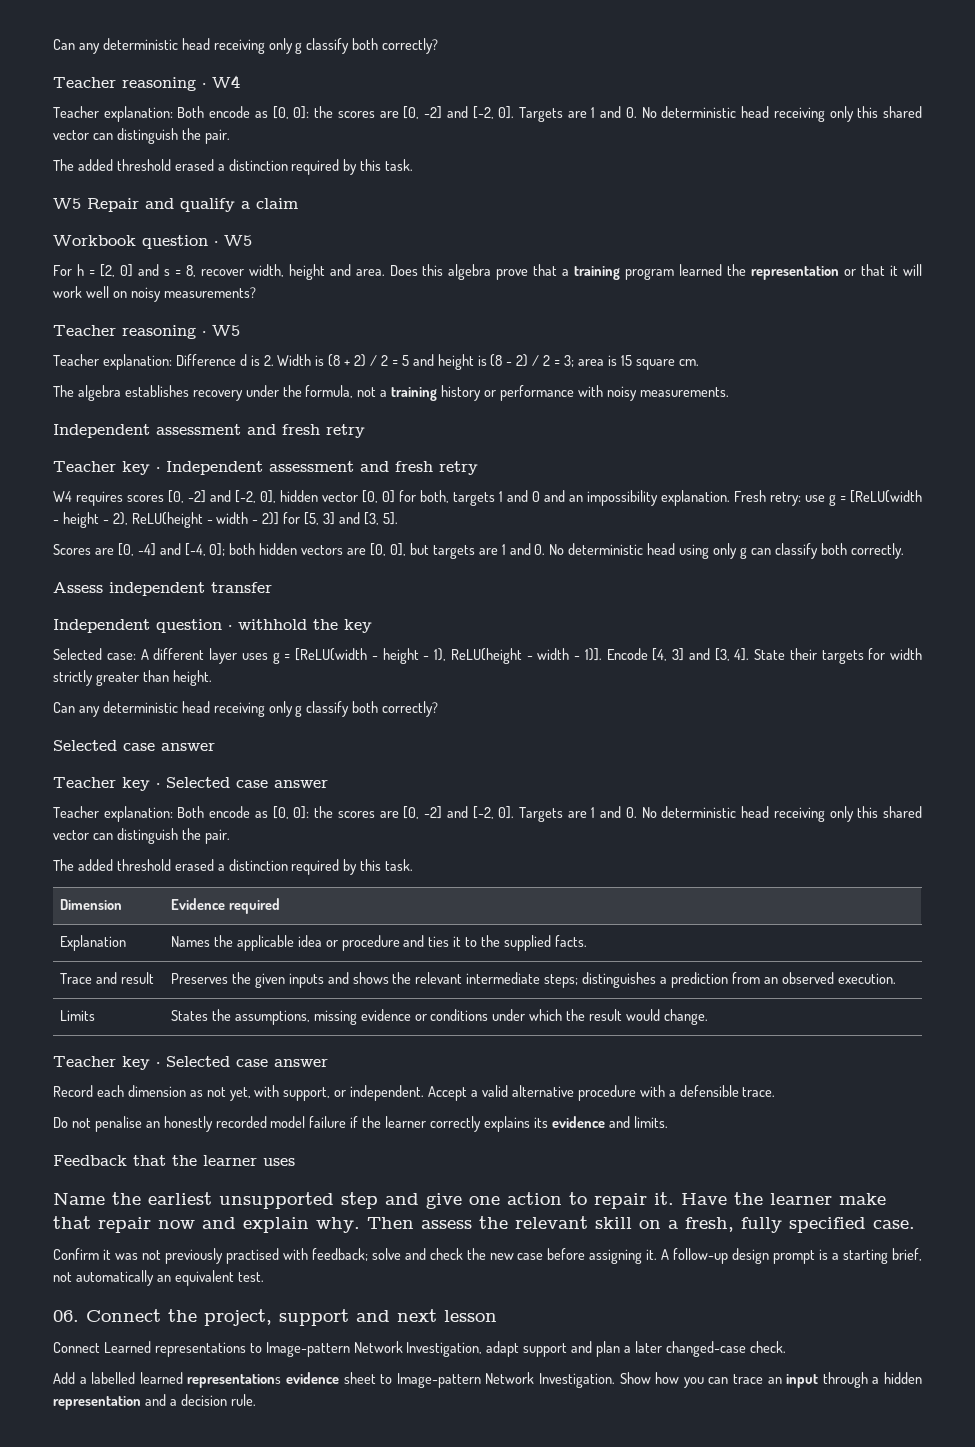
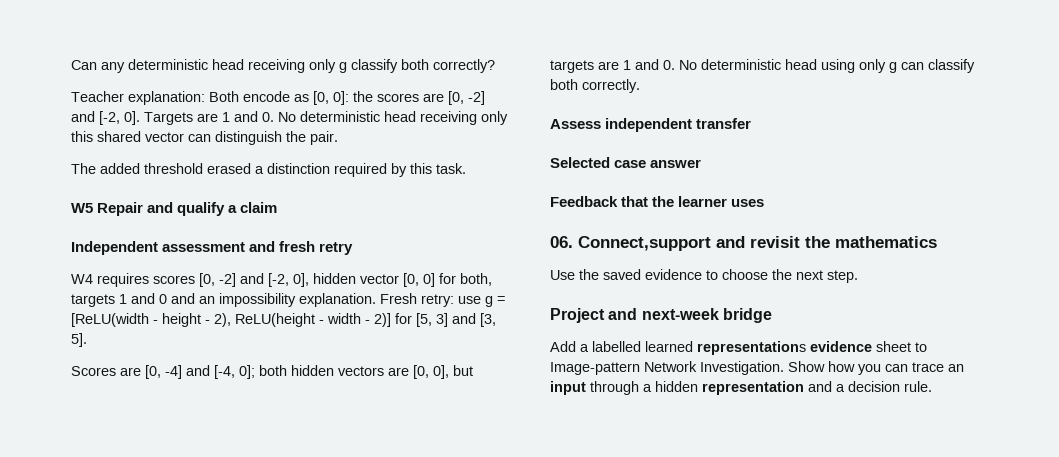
- Teacher reasoning · W4
- Workbook question · W5
- For h = [2, 0] and s = 8, recover width, height and area. Does this algebra prove that a training program learned the representation or that it will work well on noisy measurements?
- Teacher reasoning · W5
- Teacher explanation: Difference d is 2. Width is (8 + 2) / 2 = 5 and height is (8 - 2) / 2 = 3; area is 15 square cm.
- The algebra establishes recovery under the formula, not a training history or performance with noisy measurements.
  Independent assessment and fresh retry
- Teacher key · Independent assessment and fresh retry
- Independent question · withhold the key
- Selected case: A different layer uses g = [ReLU(width - height - 1), ReLU(height - width - 1)]. Encode [4, 3] and [3, 4]. State their targets for width strictly greater than height.
- Can any deterministic head receiving only g classify both correctly?
  Selected case answer
- Teacher key · Selected case answer
- Teacher explanation: Both encode as [0, 0]: the scores are [0, -2] and [-2, 0]. Targets are 1 and 0. No deterministic head receiving only this shared vector can distinguish the pair.
- The added threshold erased a distinction required by this task.
- Dimension | Evidence required
- Explanation | Names the applicable idea or procedure and ties it to the supplied facts.
- Trace and result | Preserves the given inputs and shows the relevant intermediate steps; distinguishes a prediction from an observed execution.
- Limits | States the assumptions, missing evidence or conditions under which the result would change.
- Teacher key · Selected case answer
- Record each dimension as not yet, with support, or independent. Accept a valid alternative procedure with a defensible trace.
- Do not penalise an honestly recorded model failure if the learner correctly explains its evidence and limits.
- Name the earliest unsupported step and give one action to repair it. Have the learner make that repair now and explain why. Then assess the relevant skill on a fresh, fully specified case.
- Confirm it was not previously practised with feedback; solve and check the new case before assigning it. A follow-up design prompt is a starting brief, not automatically an equivalent test.
- 06. Connect the project, support and next lesson
- Connect Learned representations to Image-pattern Network Investigation, adapt support and plan a later changed-case check.
+ 06. Connect,support and revisit the mathematics
+ Use the saved evidence to choose the next step.
+ Project and next-week bridge

